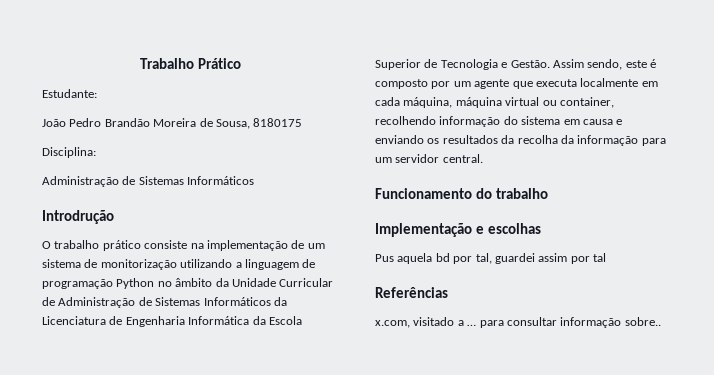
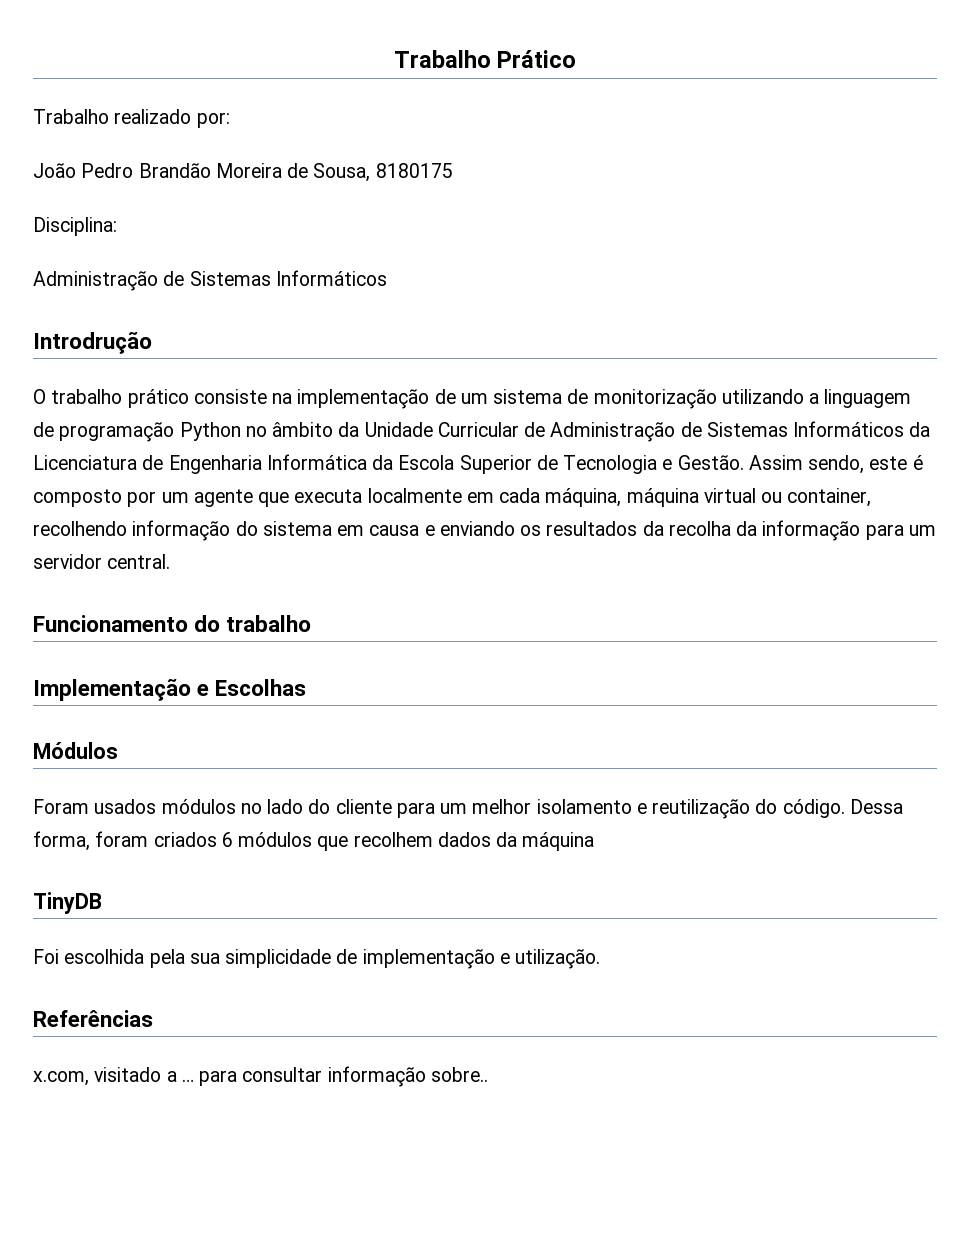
- Estudante:
+ Trabalho realizado por:
- Implementação e escolhas
- Pus aquela bd por tal, guardei assim por tal
+ Implementação e Escolhas
+ Módulos
+ Foram usados módulos no lado do cliente para um melhor isolamento e reutilização do código. Dessa forma, foram criados 6 módulos que recolhem dados da máquina
+ TinyDB
+ Foi escolhida pela sua simplicidade de implementação e utilização.

